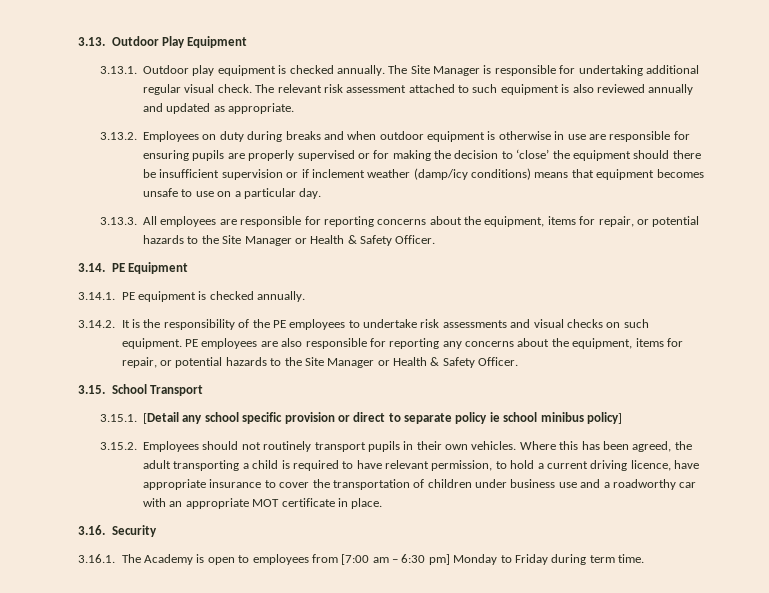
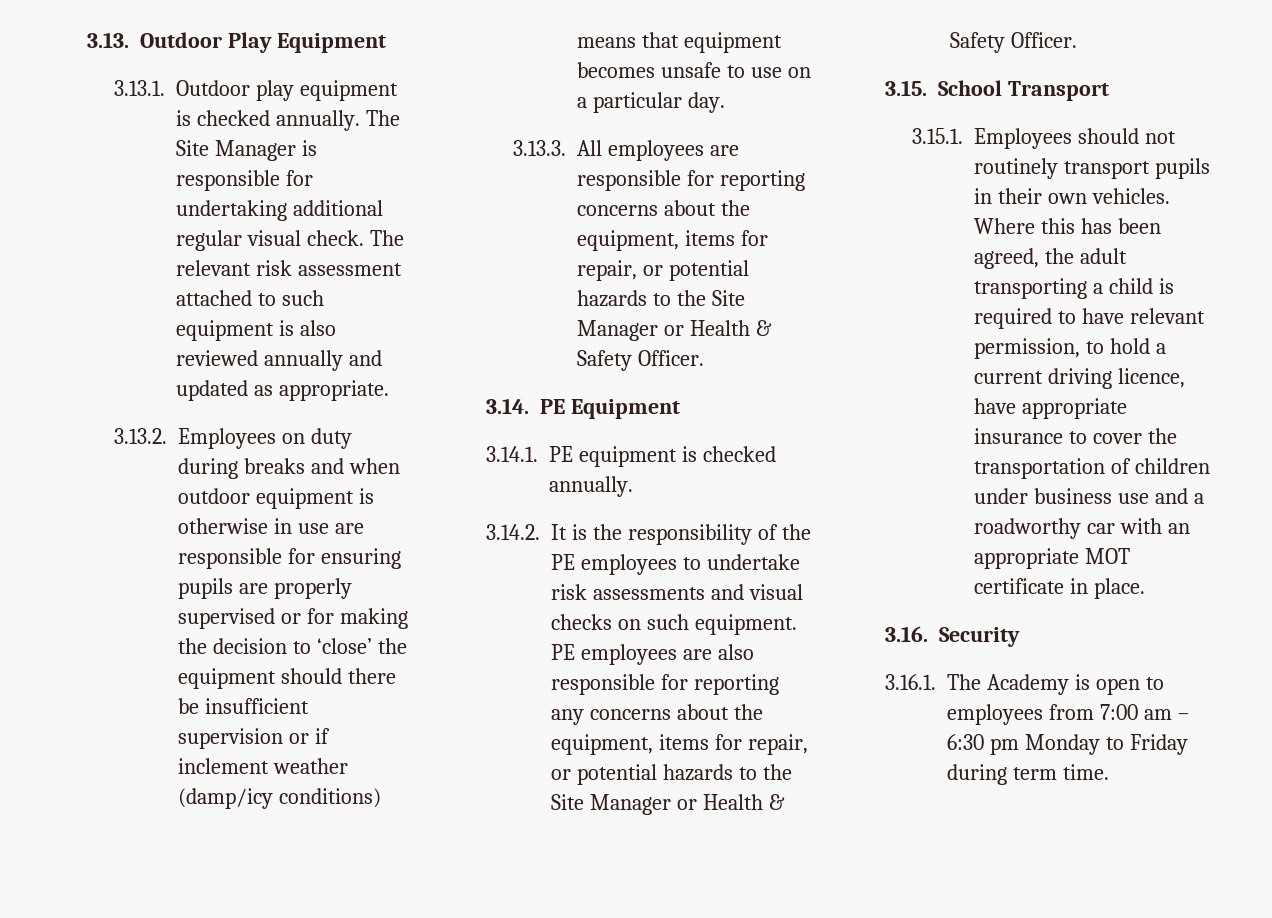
- 3.15.1. [Detail any school specific provision or direct to separate policy ie school minibus policy]
- 3.15.2. Employees should not routinely transport pupils in their own vehicles.
+ 3.15.1. Employees should not routinely transport pupils in their own vehicles.
- 3.16.1. The Academy is open to employees from [7:00 am – 6:30 pm] Monday to Friday during term time.
+ 3.16.1. The Academy is open to employees from 7:00 am – 6:30 pm Monday to Friday during term time.

